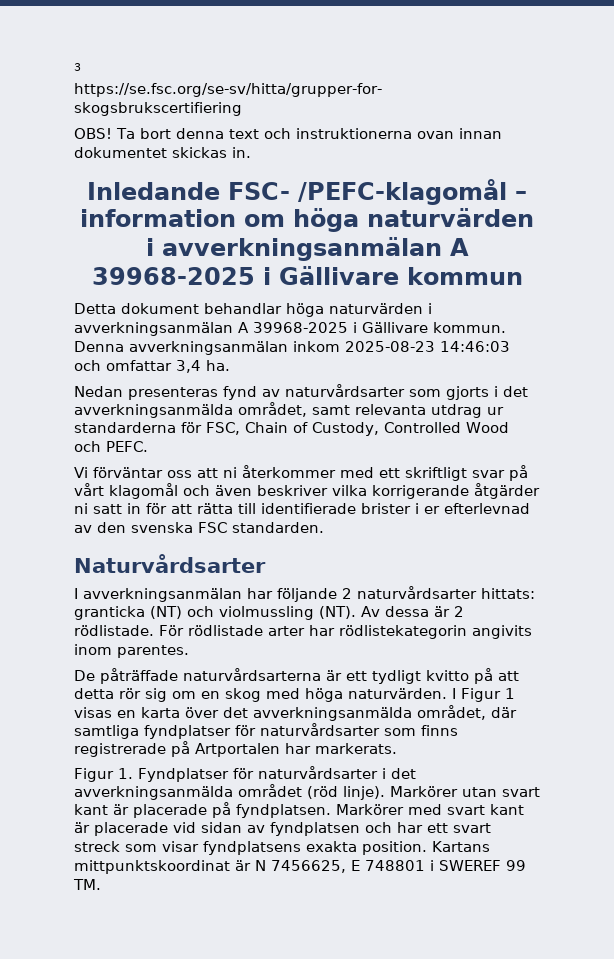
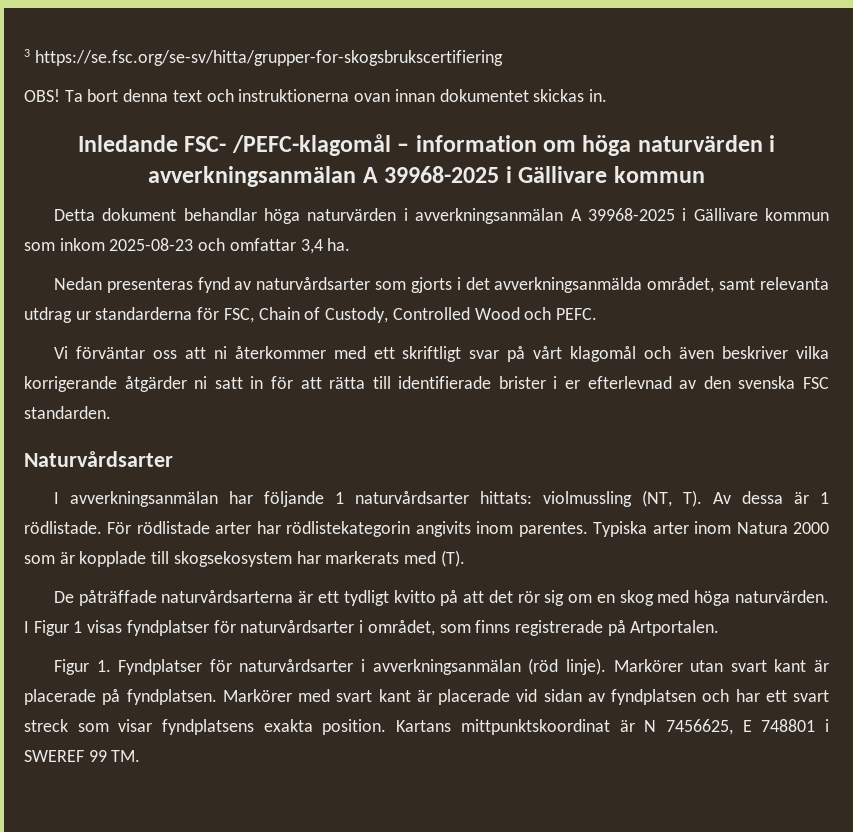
- Detta dokument behandlar höga naturvärden i avverkningsanmälan A 39968-2025 i Gällivare kommun. Denna avverkningsanmälan inkom 2025-08-23 14:46:03 och omfattar 3,4 ha.
+ Detta dokument behandlar höga naturvärden i avverkningsanmälan A 39968-2025 i Gällivare kommun som inkom 2025-08-23 och omfattar 3,4 ha.
- I avverkningsanmälan har följande 2 naturvårdsarter hittats: granticka (NT) och violmussling (NT). Av dessa är 2 rödlistade.
+ I avverkningsanmälan har följande 1 naturvårdsarter hittats: violmussling (NT, T). Av dessa är 1 rödlistade.
+ Typiska arter inom Natura 2000 som är kopplade till skogsekosystem har markerats med (T).
- De påträffade naturvårdsarterna är ett tydligt kvitto på att detta rör sig om en skog med höga naturvärden.
+ De påträffade naturvårdsarterna är ett tydligt kvitto på att det rör sig om en skog med höga naturvärden.
- I Figur 1 visas en karta över det avverkningsanmälda området, där samtliga fyndplatser för naturvårdsarter som finns registrerade på Artportalen har markerats.
+ I Figur 1 visas fyndplatser för naturvårdsarter i området, som finns registrerade på Artportalen.
- Figur 1. Fyndplatser för naturvårdsarter i det avverkningsanmälda området (röd linje).
+ Figur 1. Fyndplatser för naturvårdsarter i avverkningsanmälan (röd linje).

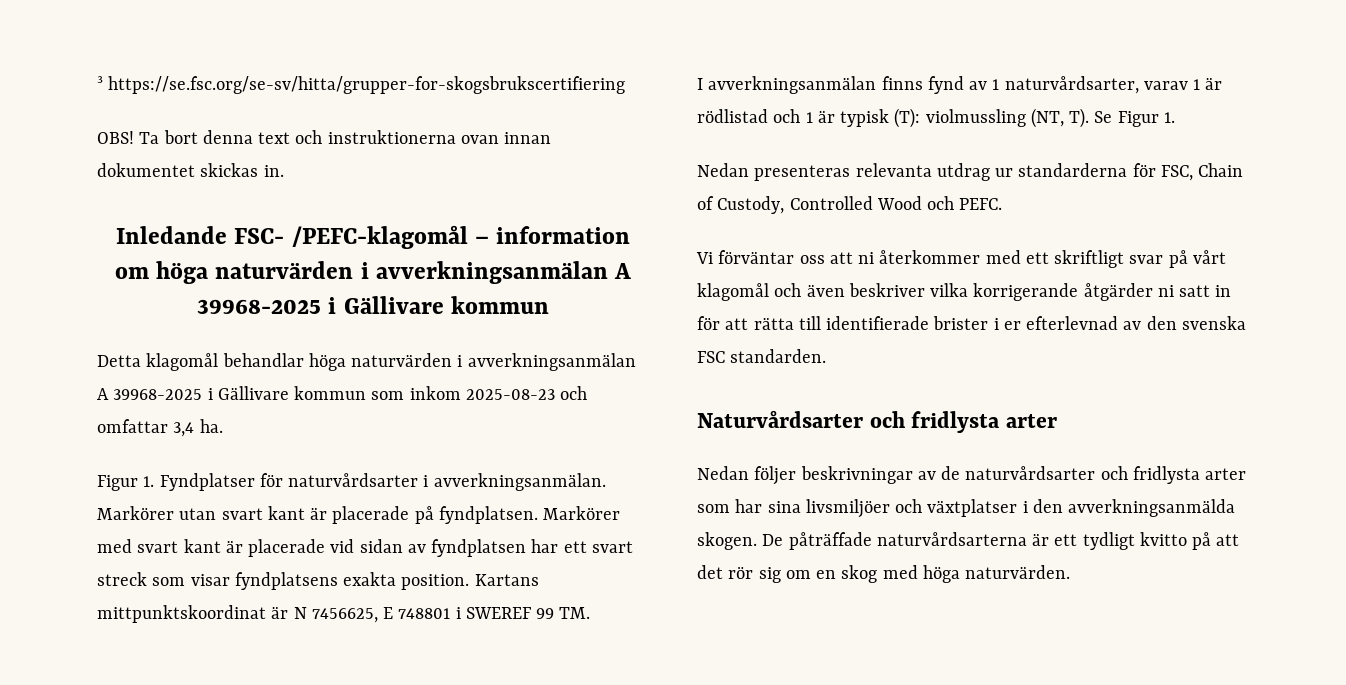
- Detta dokument behandlar höga naturvärden i avverkningsanmälan A 39968-2025 i Gällivare kommun som inkom 2025-08-23 och omfattar 3,4 ha.
+ Detta klagomål behandlar höga naturvärden i avverkningsanmälan A 39968-2025 i Gällivare kommun som inkom 2025-08-23 och omfattar 3,4 ha.
- Nedan presenteras fynd av naturvårdsarter som gjorts i det avverkningsanmälda området, samt relevanta utdrag ur standarderna för FSC, Chain of Custody, Controlled Wood och PEFC.
+ Figur 1. Fyndplatser för naturvårdsarter i avverkningsanmälan. Markörer utan svart kant är placerade på fyndplatsen. Markörer med svart kant är placerade vid sidan av fyndplatsen har ett svart streck som visar fyndplatsens exakta position. Kartans mittpunktskoordinat är N 7456625, E 748801 i SWEREF 99 TM.
+ I avverkningsanmälan finns fynd av 1 naturvårdsarter, varav 1 är rödlistad och 1 är typisk (T): violmussling (NT, T). Se Figur 1.
+ Nedan presenteras relevanta utdrag ur standarderna för FSC, Chain of Custody, Controlled Wood och PEFC.
- Naturvårdsarter
- I avverkningsanmälan har följande 1 naturvårdsarter hittats: violmussling (NT, T). Av dessa är 1 rödlistade. För rödlistade arter har rödlistekategorin angivits inom parentes. Typiska arter inom Natura 2000 som är kopplade till skogsekosystem har markerats med (T).
- De påträffade naturvårdsarterna är ett tydligt kvitto på att det rör sig om en skog med höga naturvärden. I Figur 1 visas fyndplatser för naturvårdsarter i området, som finns registrerade på Artportalen.
- Figur 1. Fyndplatser för naturvårdsarter i avverkningsanmälan (röd linje). Markörer utan svart kant är placerade på fyndplatsen. Markörer med svart kant är placerade vid sidan av fyndplatsen och har ett svart streck som visar fyndplatsens exakta position. Kartans mittpunktskoordinat är N 7456625, E 748801 i SWEREF 99 TM.
+ Naturvårdsarter och fridlysta arter
+ Nedan följer beskrivningar av de naturvårdsarter och fridlysta arter som har sina livsmiljöer och växtplatser i den avverkningsanmälda skogen. De påträffade naturvårdsarterna är ett tydligt kvitto på att det rör sig om en skog med höga naturvärden.

